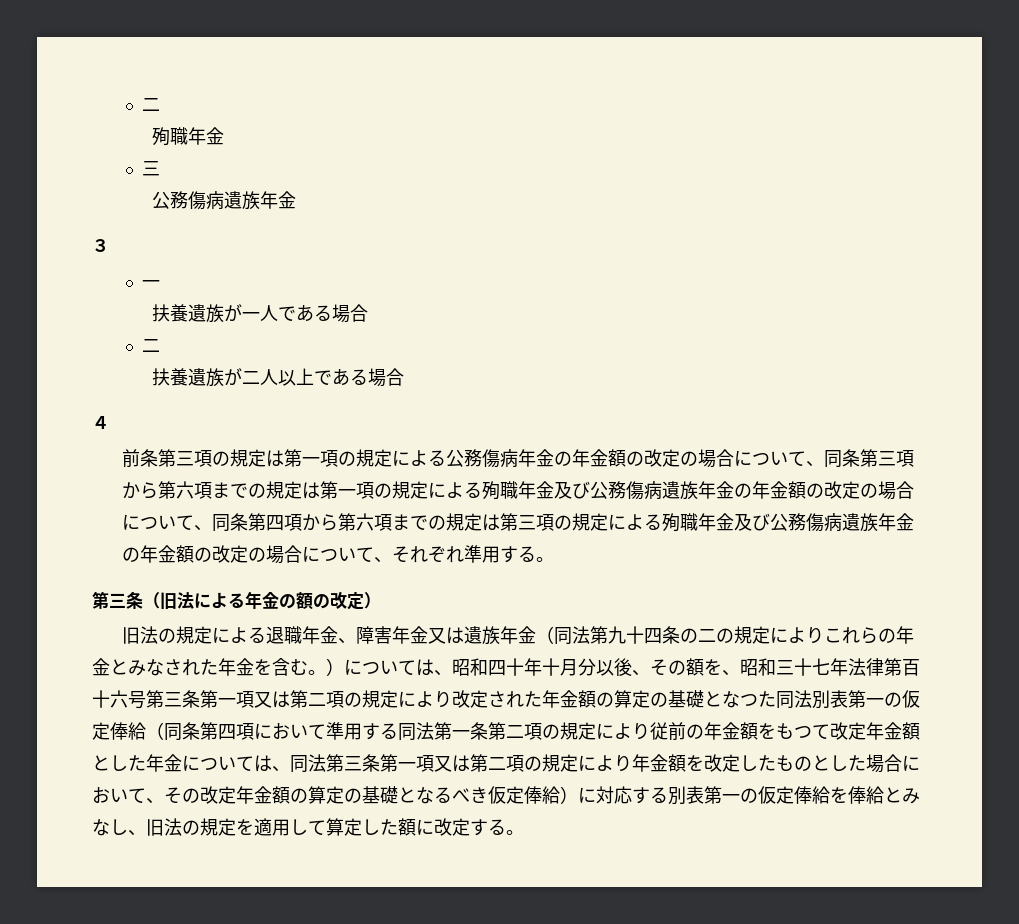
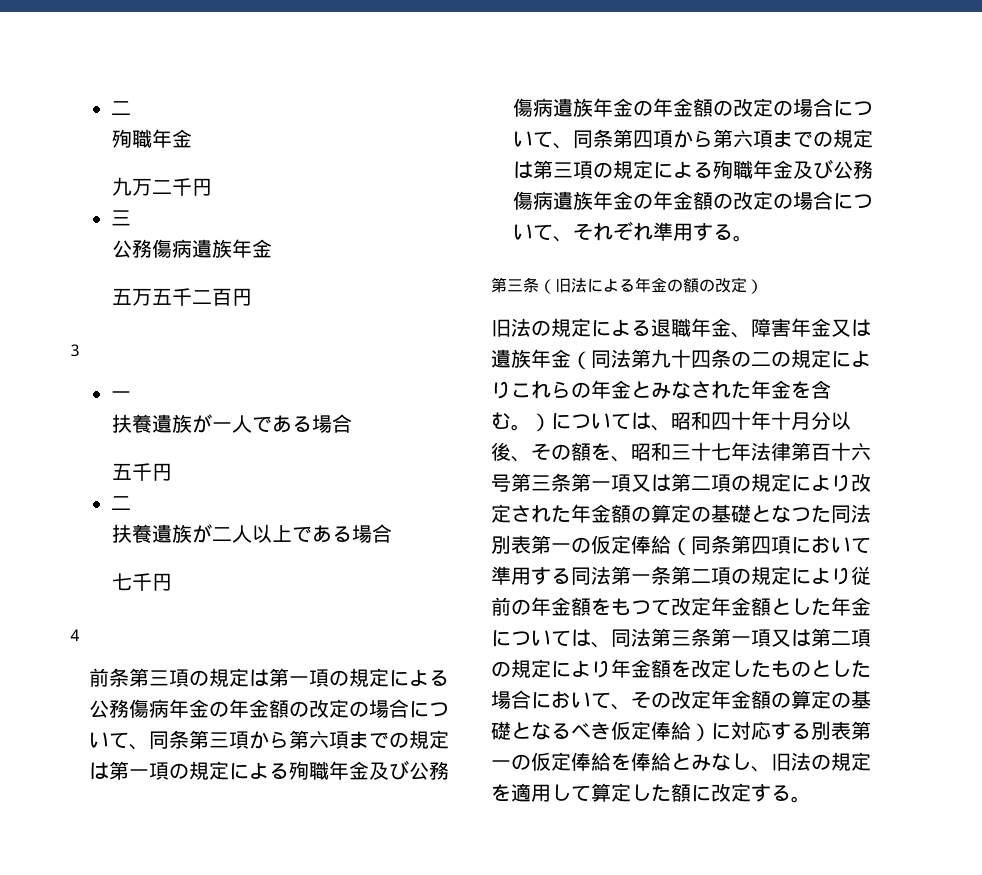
+ 九万二千円
+ 五万五千二百円
+ 五千円
+ 七千円

